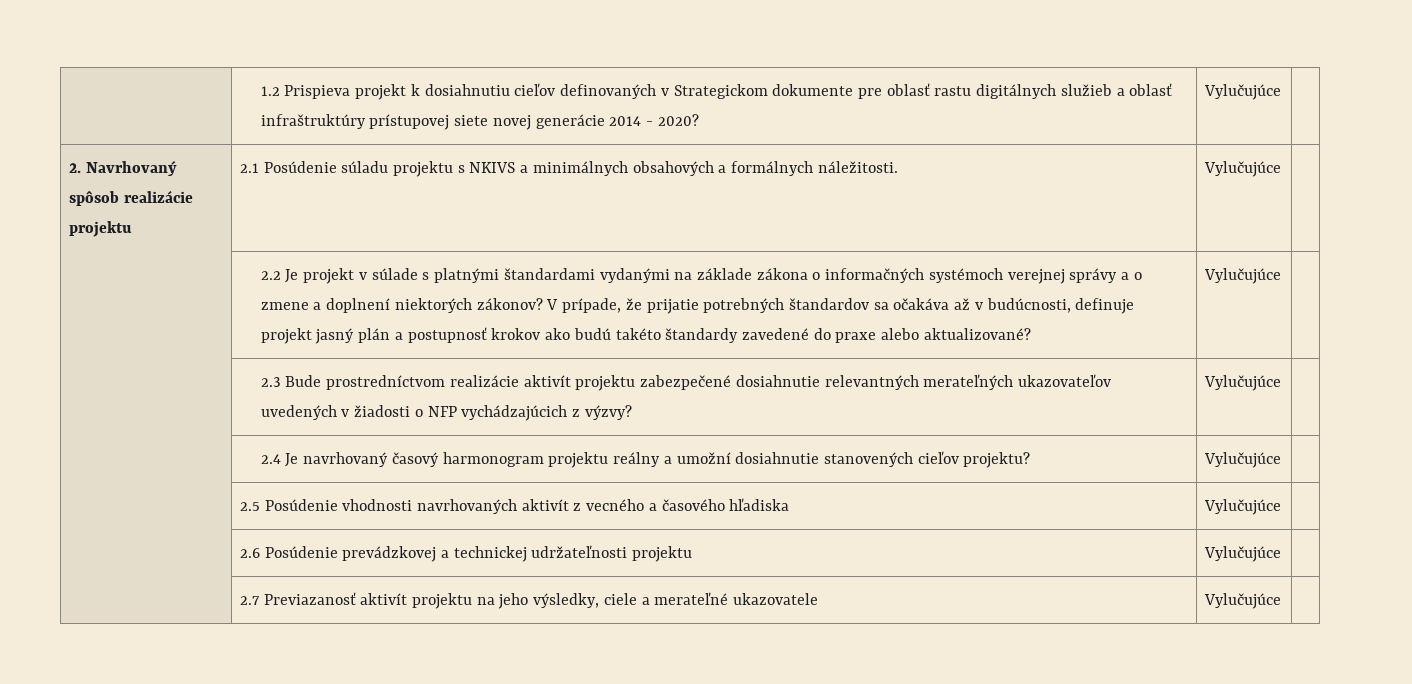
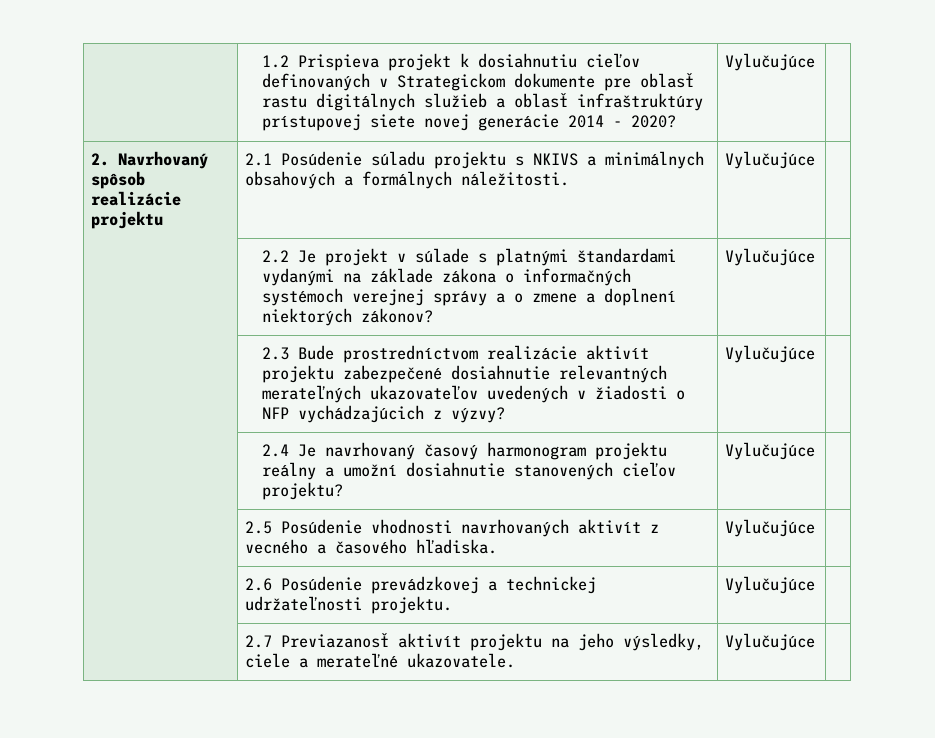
- V prípade, že prijatie potrebných štandardov sa očakáva až v budúcnosti, definuje projekt jasný plán a postupnosť krokov ako budú takéto štandardy zavedené do praxe alebo aktualizované?
- | 2.5 Posúdenie vhodnosti navrhovaných aktivít z vecného a časového hľadiska | Vylučujúce |
+ | 2.5 Posúdenie vhodnosti navrhovaných aktivít z vecného a časového hľadiska. | Vylučujúce |
- | 2.6 Posúdenie prevádzkovej a technickej udržateľnosti projektu | Vylučujúce |
+ | 2.6 Posúdenie prevádzkovej a technickej udržateľnosti projektu. | Vylučujúce |
- | 2.7 Previazanosť aktivít projektu na jeho výsledky, ciele a merateľné ukazovatele | Vylučujúce |
+ | 2.7 Previazanosť aktivít projektu na jeho výsledky, ciele a merateľné ukazovatele. | Vylučujúce |

